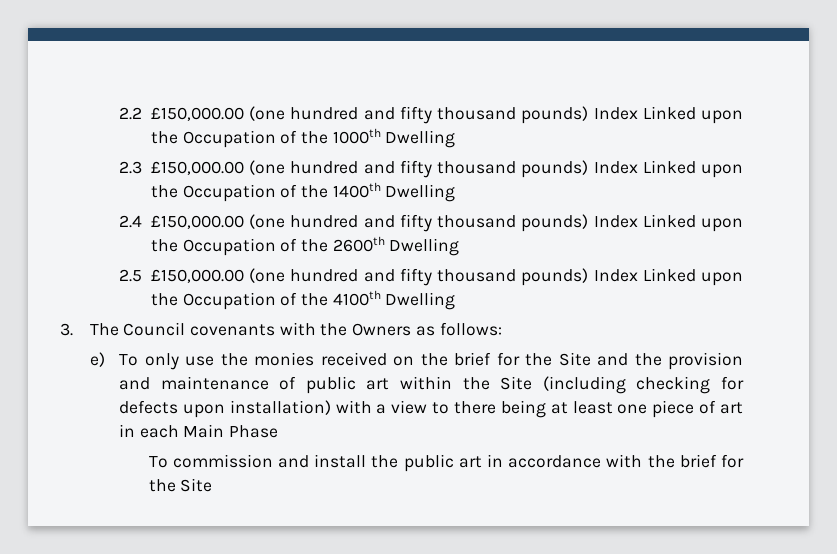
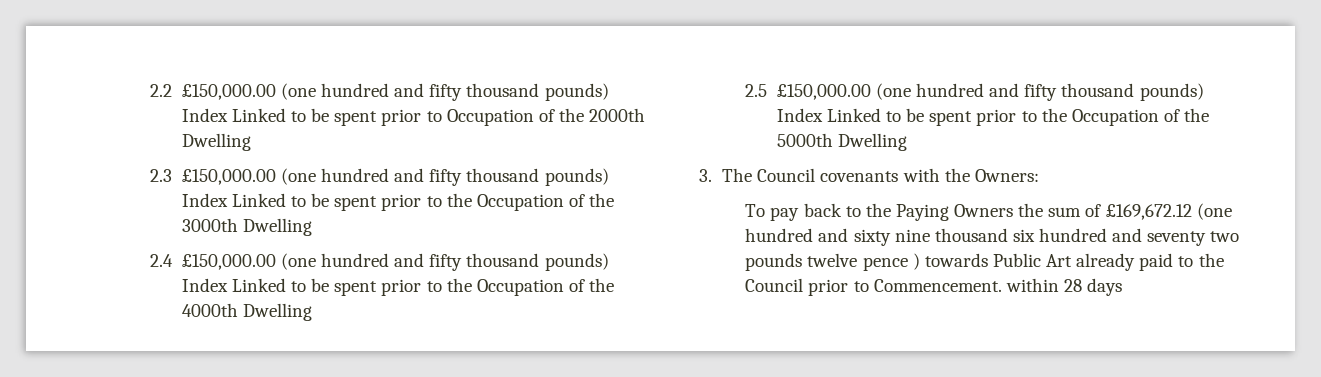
- 2.2 £150,000.00 (one hundred and fifty thousand pounds) Index Linked upon the Occupation of the 1000th Dwelling
+ 2.2 £150,000.00 (one hundred and fifty thousand pounds) Index Linked to be spent prior to Occupation of the 2000th Dwelling
- 2.3 £150,000.00 (one hundred and fifty thousand pounds) Index Linked upon the Occupation of the 1400th Dwelling
+ 2.3 £150,000.00 (one hundred and fifty thousand pounds) Index Linked to be spent prior to the Occupation of the 3000th Dwelling
- 2.4 £150,000.00 (one hundred and fifty thousand pounds) Index Linked upon the Occupation of the 2600th Dwelling
+ 2.4 £150,000.00 (one hundred and fifty thousand pounds) Index Linked to be spent prior to the Occupation of the 4000th Dwelling
- 2.5 £150,000.00 (one hundred and fifty thousand pounds) Index Linked upon the Occupation of the 4100th Dwelling
+ 2.5 £150,000.00 (one hundred and fifty thousand pounds) Index Linked to be spent prior to the Occupation of the 5000th Dwelling
- 3. The Council covenants with the Owners as follows:
- e) To only use the monies received on the brief for the Site and the provision and maintenance of public art within the Site (including checking for defects upon installation) with a view to there being at least one piece of art in each Main Phase
- To commission and install the public art in accordance with the brief for the Site
+ 3. The Council covenants with the Owners:
+ To pay back to the Paying Owners the sum of £169,672.12 (one hundred and sixty nine thousand six hundred and seventy two pounds twelve pence ) towards Public Art already paid to the Council prior to Commencement. within 28 days

